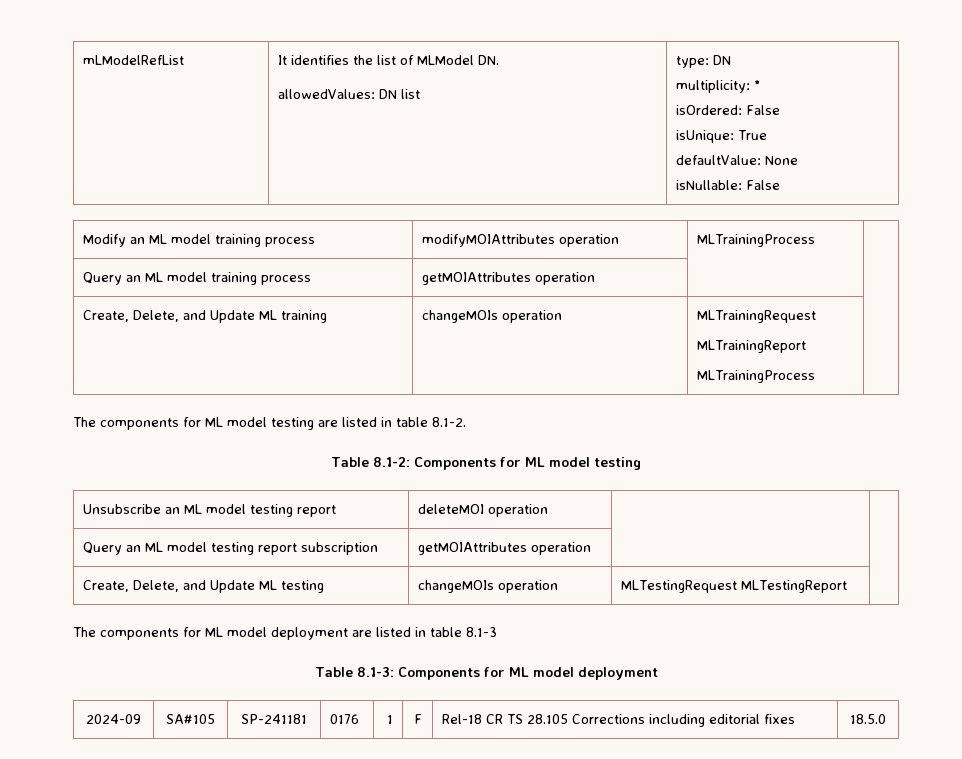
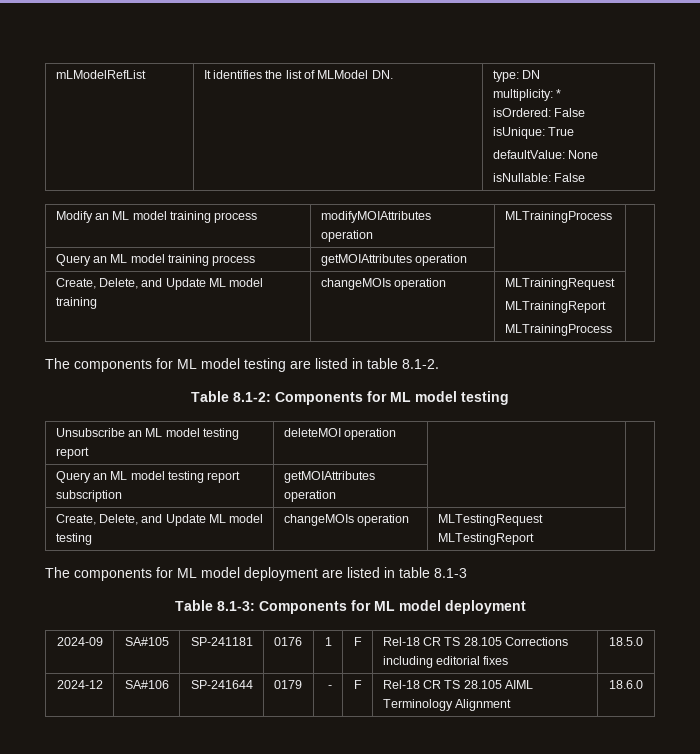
- mLModelRefList | It identifies the list of MLModel DN.
- allowedValues: DN list | type: DN
+ mLModelRefList | It identifies the list of MLModel DN. | type: DN
- Create, Delete, and Update ML training | changeMOIs operation | MLTrainingRequest
+ Create, Delete, and Update ML model training | changeMOIs operation | MLTrainingRequest
- Create, Delete, and Update ML testing | changeMOIs operation | MLTestingRequest MLTestingReport |
+ Create, Delete, and Update ML model testing | changeMOIs operation | MLTestingRequest MLTestingReport |
+ 2024-12 | SA#106 | SP-241644 | 0179 | - | F | Rel-18 CR TS 28.105 AIML Terminology Alignment | 18.6.0

